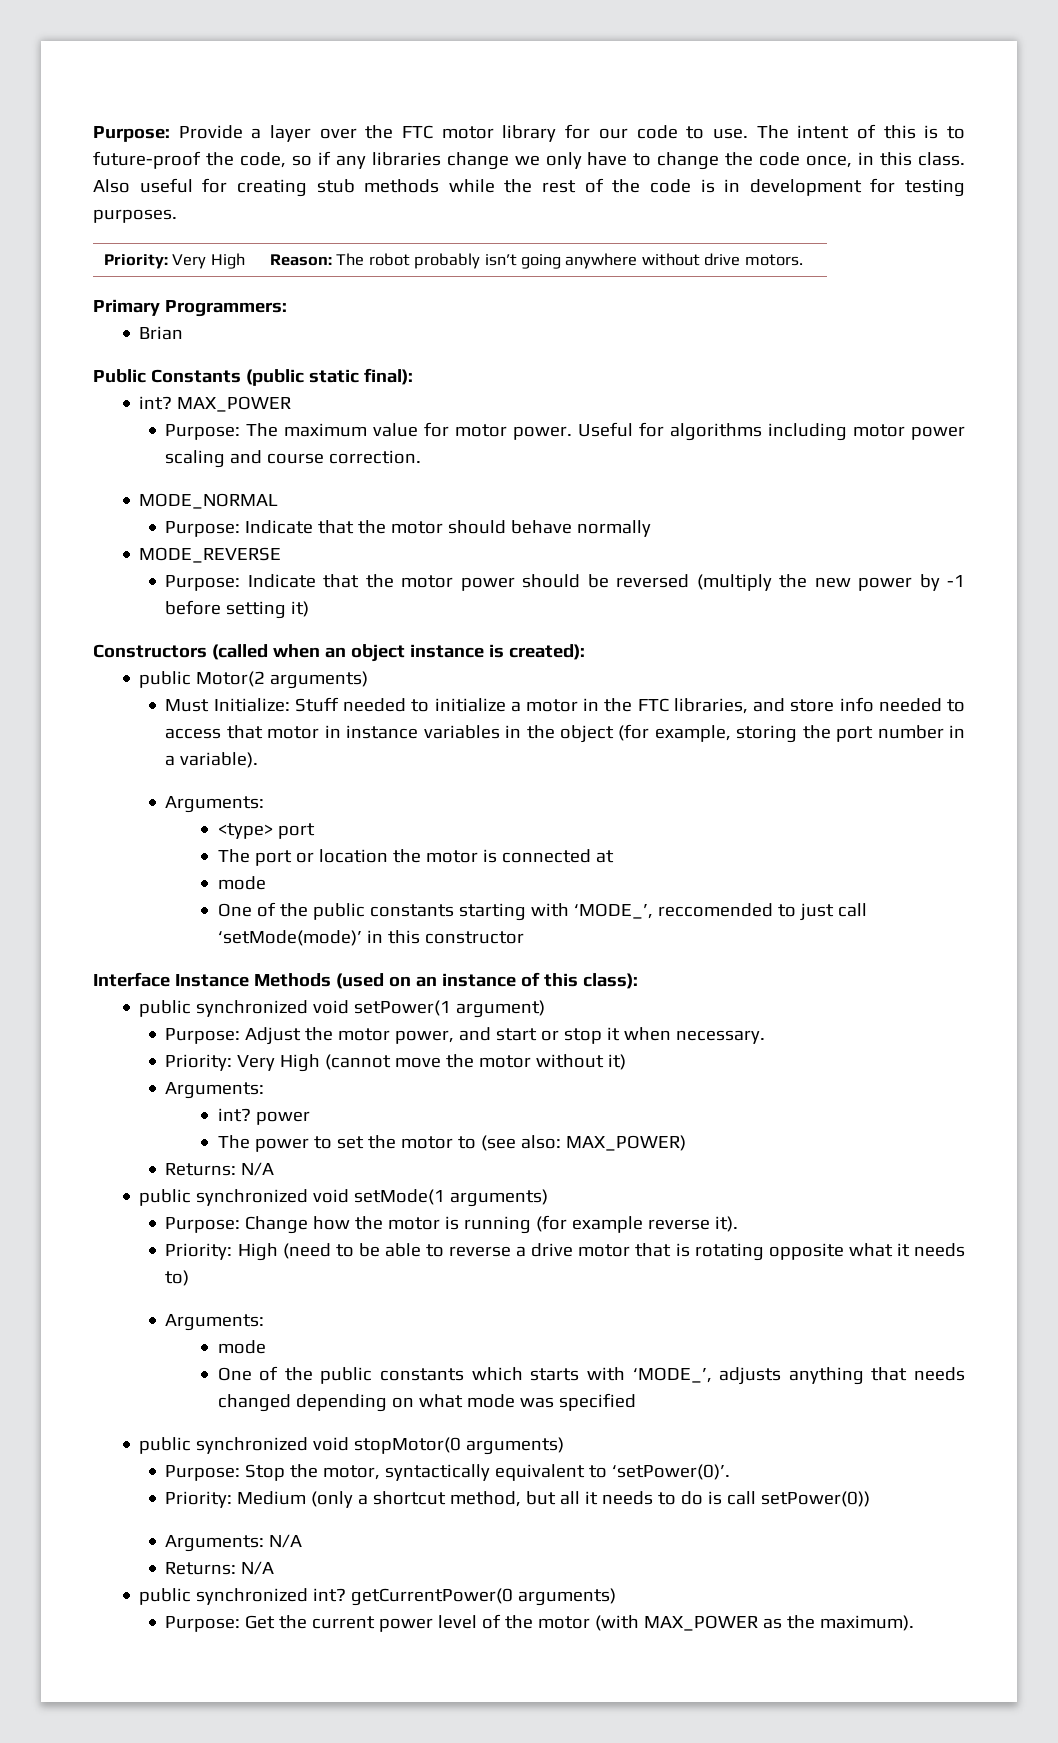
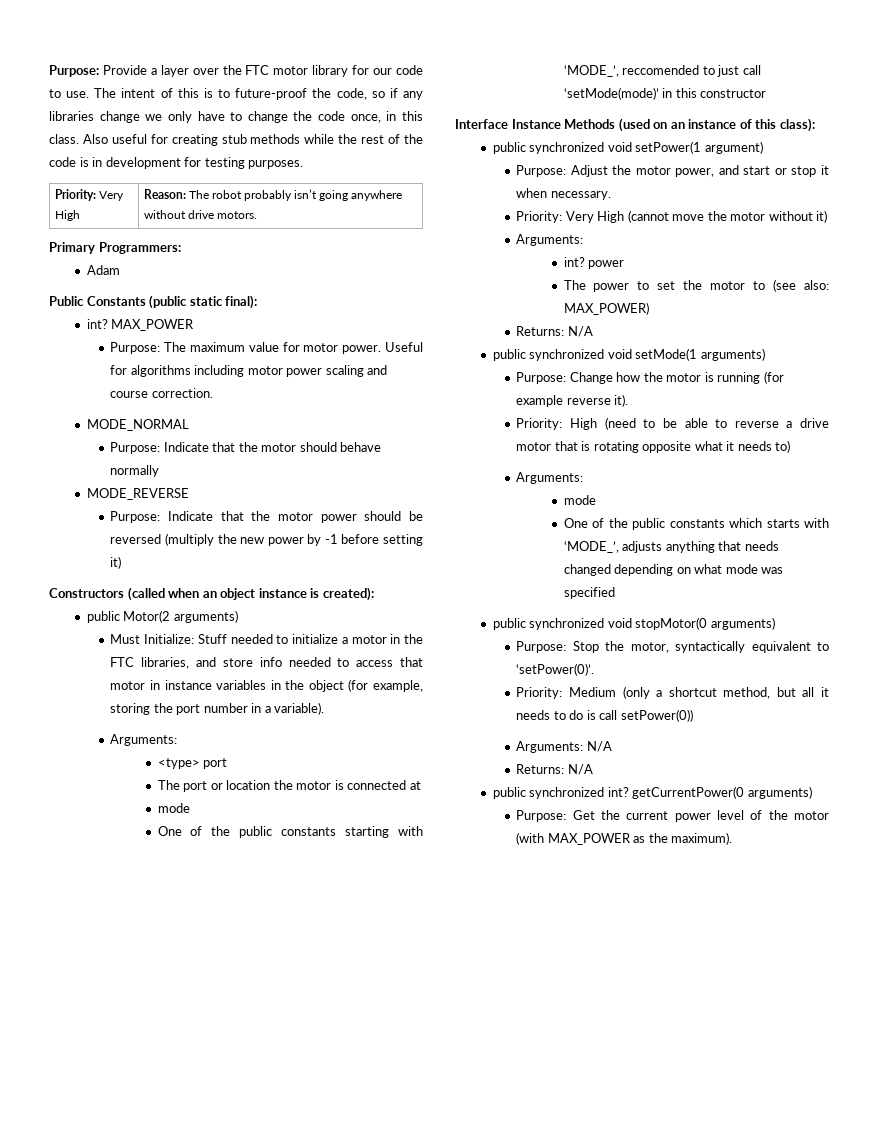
- Brian
+ Adam

